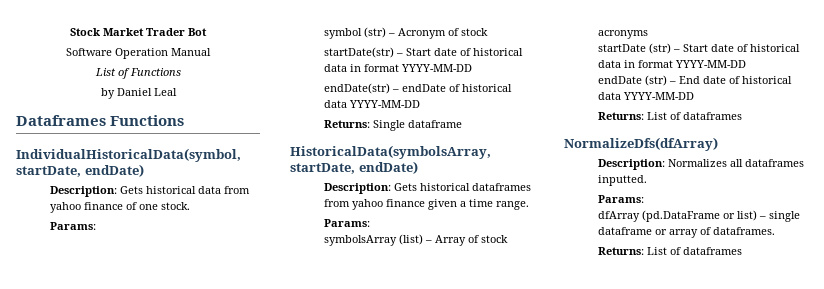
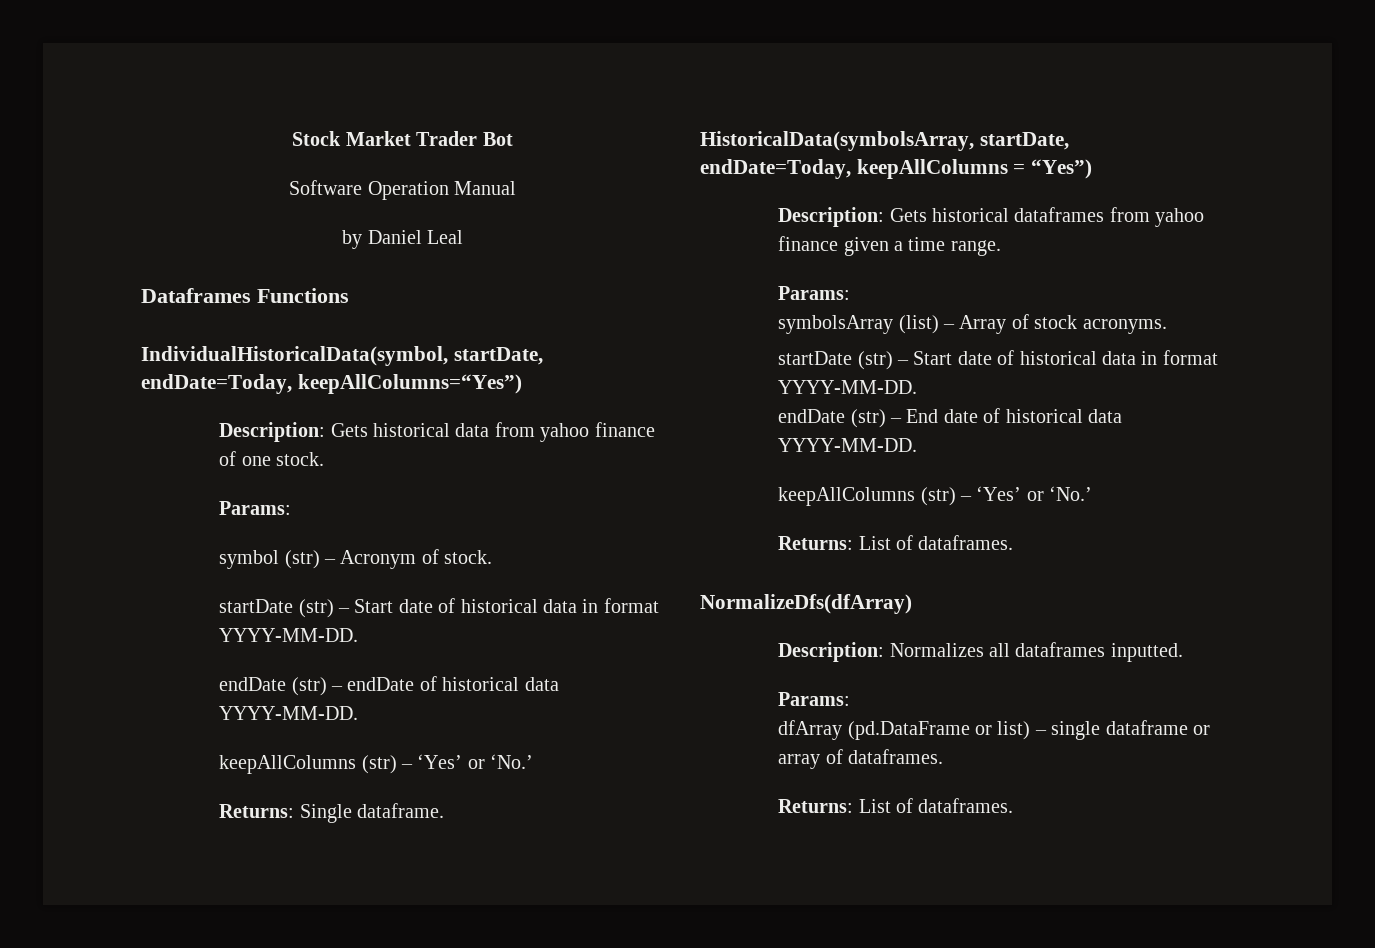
- List of Functions
- IndividualHistoricalData(symbol, startDate, endDate)
+ IndividualHistoricalData(symbol, startDate, endDate=Today, keepAllColumns=“Yes”)
- symbol (str) – Acronym of stock
- startDate(str) – Start date of historical data in format YYYY-MM-DD
- endDate(str) – endDate of historical data YYYY-MM-DD
+ symbol (str) – Acronym of stock.
+ startDate (str) – Start date of historical data in format YYYY-MM-DD.
+ endDate (str) – endDate of historical data YYYY-MM-DD.
+ keepAllColumns (str) – ‘Yes’ or ‘No.’
- Returns: Single dataframe
+ Returns: Single dataframe.
- HistoricalData(symbolsArray, startDate, endDate)
+ HistoricalData(symbolsArray, startDate, endDate=Today, keepAllColumns = “Yes”)
- symbolsArray (list) – Array of stock acronyms
- startDate (str) – Start date of historical data in format YYYY-MM-DD
+ symbolsArray (list) – Array of stock acronyms.
+ startDate (str) – Start date of historical data in format YYYY-MM-DD.
- endDate (str) – End date of historical data YYYY-MM-DD
- Returns: List of dataframes
+ endDate (str) – End date of historical data YYYY-MM-DD.
+ keepAllColumns (str) – ‘Yes’ or ‘No.’
+ Returns: List of dataframes.
  dfArray (pd.DataFrame or list) – single dataframe or array of dataframes.
- Returns: List of dataframes
+ Returns: List of dataframes.

